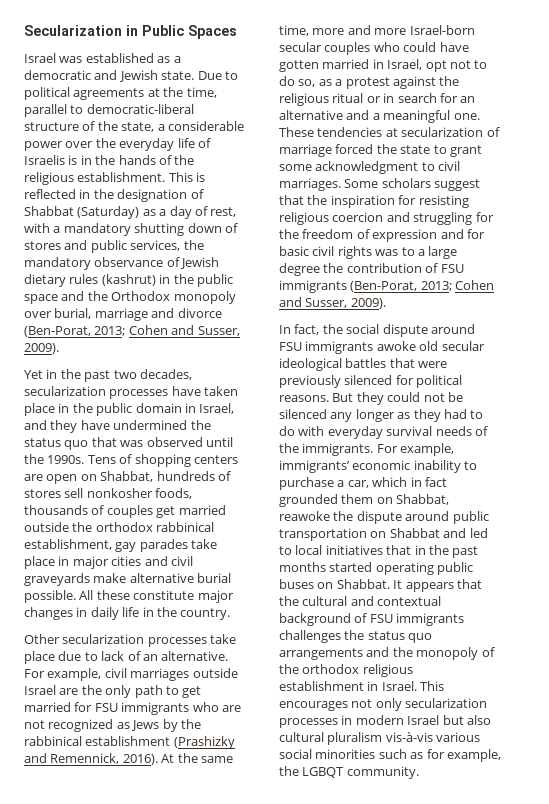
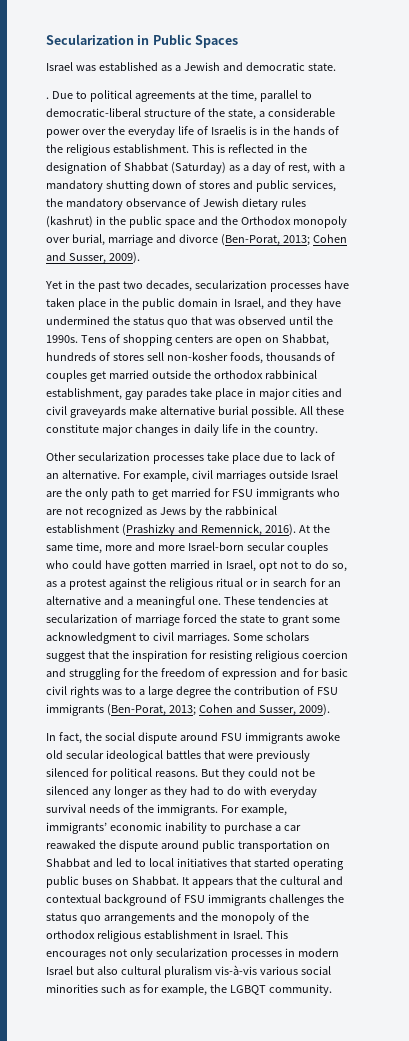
- Israel was established as a democratic and Jewish state.
+ Israel was established as a Jewish and democratic state.
+ .
- Tens of shopping centers are open on Shabbat, hundreds of stores sell nonkosher foods, thousands of couples get married outside the orthodox rabbinical establishment, gay parades take place in major cities and civil graveyards make alternative burial possible.
+ Tens of shopping centers are open on Shabbat, hundreds of stores sell non-kosher foods, thousands of couples get married outside the orthodox rabbinical establishment, gay parades take place in major cities and civil graveyards make alternative burial possible.
- For example, immigrants’ economic inability to purchase a car, which in fact grounded them on Shabbat, reawoke the dispute around public transportation on Shabbat and led to local initiatives that in the past months started operating public buses on Shabbat.
+ For example, immigrants’ economic inability to purchase a car reawaked the dispute around public transportation on Shabbat and led to local initiatives that started operating public buses on Shabbat.

